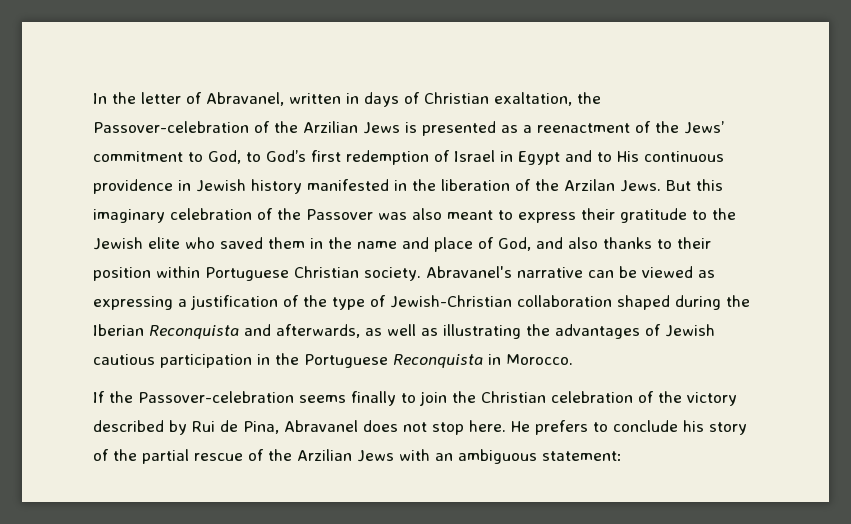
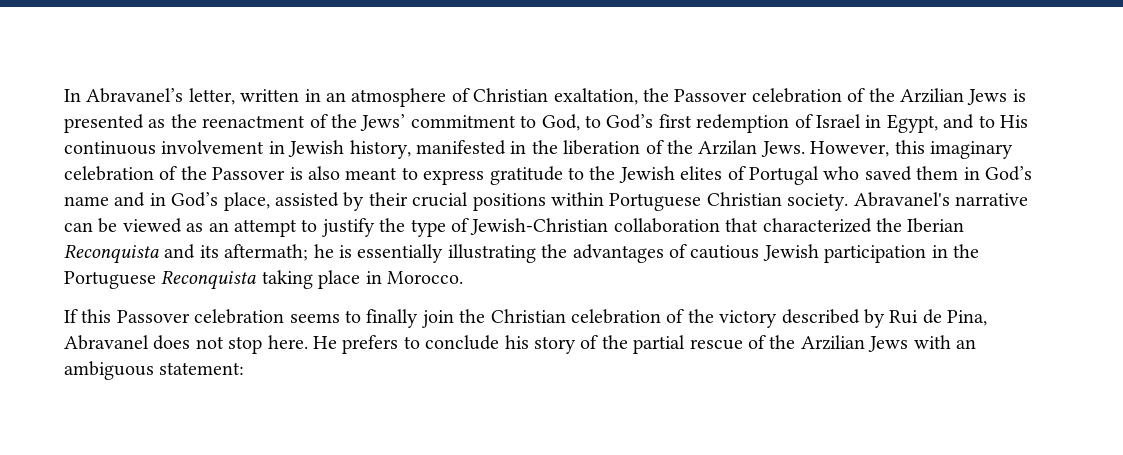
- In the letter of Abravanel, written in days of Christian exaltation, the Passover-celebration of the Arzilian Jews is presented as a reenactment of the Jews’ commitment to God, to God’s first redemption of Israel in Egypt and to His continuous providence in Jewish history manifested in the liberation of the Arzilan Jews.
+ In Abravanel’s letter, written in an atmosphere of Christian exaltation, the Passover celebration of the Arzilian Jews is presented as the reenactment of the Jews’ commitment to God, to God’s first redemption of Israel in Egypt, and to His continuous involvement in Jewish history, manifested in the liberation of the Arzilan Jews.
- But this imaginary celebration of the Passover was also meant to express their gratitude to the Jewish elite who saved them in the name and place of God, and also thanks to their position within Portuguese Christian society.
+ However, this imaginary celebration of the Passover is also meant to express gratitude to the Jewish elites of Portugal who saved them in God’s name and in God’s place, assisted by their crucial positions within Portuguese Christian society.
- Abravanel's narrative can be viewed as expressing a justification of the type of Jewish-Christian collaboration shaped during the Iberian Reconquista and afterwards, as well as illustrating the advantages of Jewish cautious participation in the Portuguese Reconquista in Morocco.
+ Abravanel's narrative can be viewed as an attempt to justify the type of Jewish-Christian collaboration that characterized the Iberian Reconquista and its aftermath; he is essentially illustrating the advantages of cautious Jewish participation in the Portuguese Reconquista taking place in Morocco.
- If the Passover-celebration seems finally to join the Christian celebration of the victory described by Rui de Pina, Abravanel does not stop here.
+ If this Passover celebration seems to finally join the Christian celebration of the victory described by Rui de Pina, Abravanel does not stop here.

